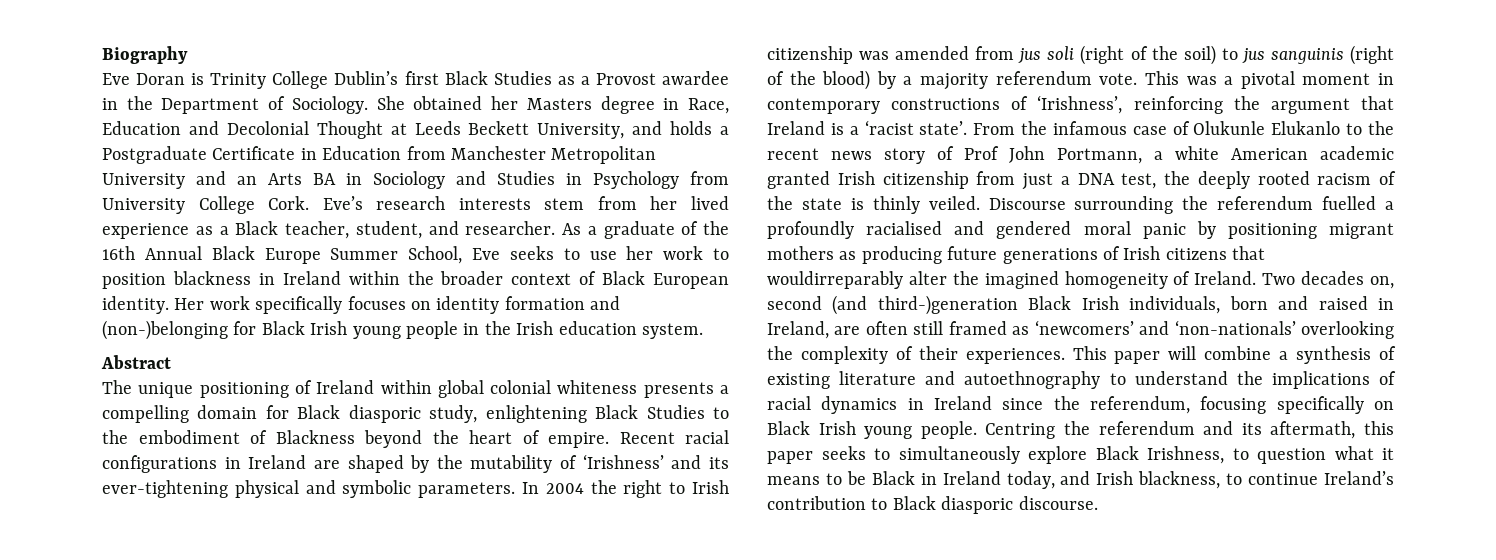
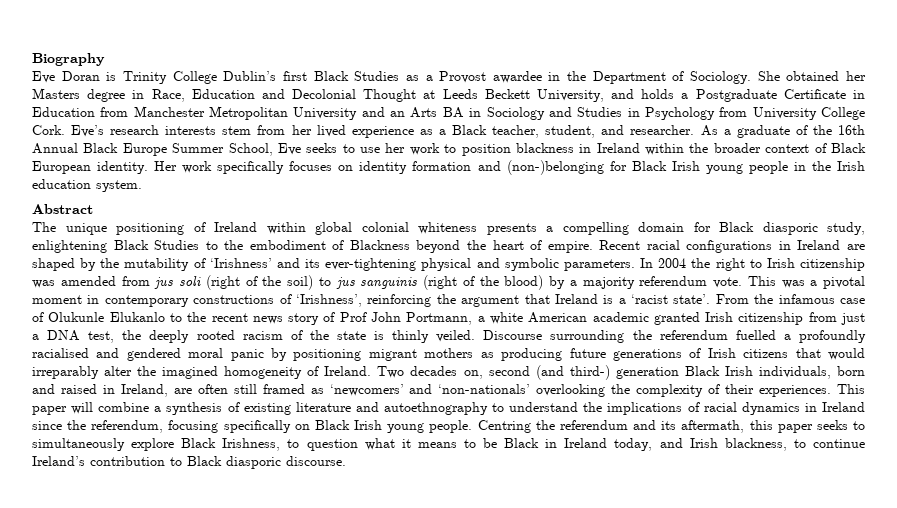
- Discourse surrounding the referendum fuelled a profoundly racialised and gendered moral panic by positioning migrant mothers as producing future generations of Irish citizens that wouldirreparably alter the imagined homogeneity of Ireland.
+ Discourse surrounding the referendum fuelled a profoundly racialised and gendered moral panic by positioning migrant mothers as producing future generations of Irish citizens that would irreparably alter the imagined homogeneity of Ireland.
- Two decades on, second (and third-)generation Black Irish individuals, born and raised in Ireland, are often still framed as ‘newcomers’ and ‘non-nationals’ overlooking the complexity of their experiences.
+ Two decades on, second (and third-) generation Black Irish individuals, born and raised in Ireland, are often still framed as ‘newcomers’ and ‘non-nationals’ overlooking the complexity of their experiences.

